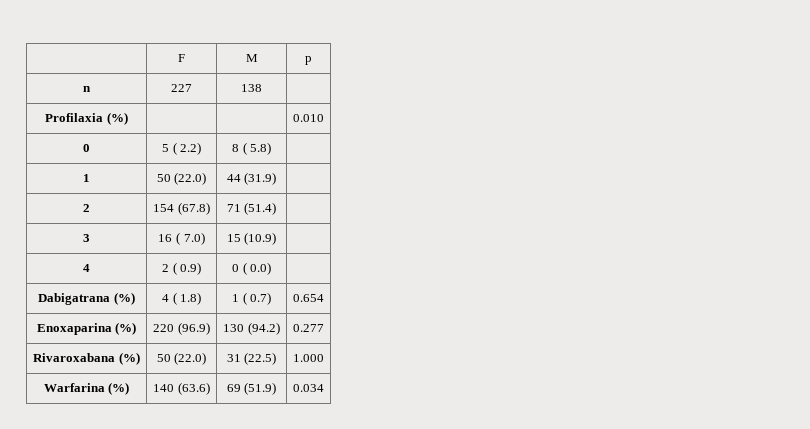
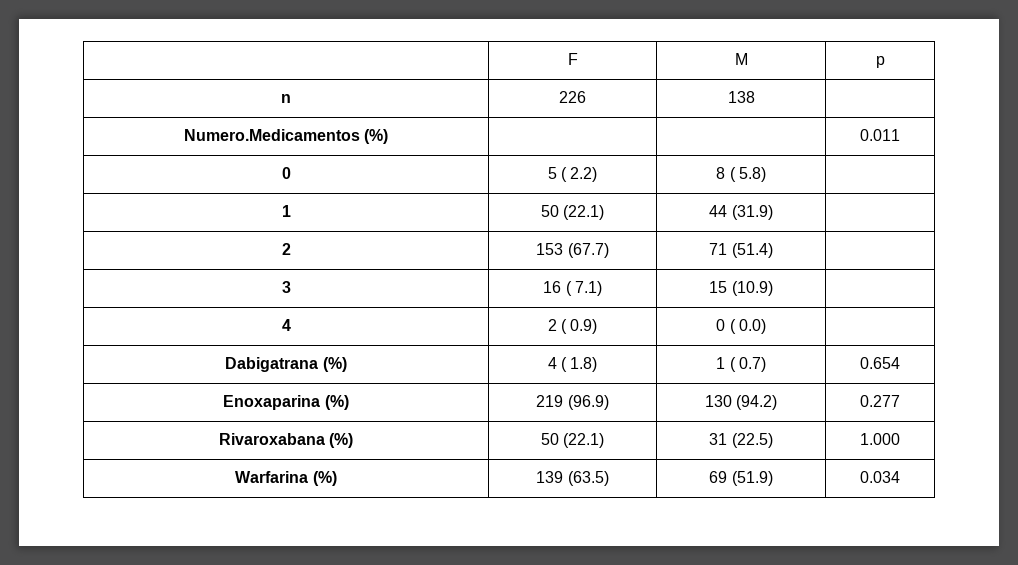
- n | 227 | 138 |
+ n | 226 | 138 |
- Profilaxia (%) | | | 0.010
+ Numero.Medicamentos (%) | | | 0.011
- 1 | 50 (22.0) | 44 (31.9) |
+ 1 | 50 (22.1) | 44 (31.9) |
- 2 | 154 (67.8) | 71 (51.4) |
+ 2 | 153 (67.7) | 71 (51.4) |
- 3 | 16 ( 7.0) | 15 (10.9) |
+ 3 | 16 ( 7.1) | 15 (10.9) |
- Enoxaparina (%) | 220 (96.9) | 130 (94.2) | 0.277
+ Enoxaparina (%) | 219 (96.9) | 130 (94.2) | 0.277
- Rivaroxabana (%) | 50 (22.0) | 31 (22.5) | 1.000
+ Rivaroxabana (%) | 50 (22.1) | 31 (22.5) | 1.000
- Warfarina (%) | 140 (63.6) | 69 (51.9) | 0.034
+ Warfarina (%) | 139 (63.5) | 69 (51.9) | 0.034

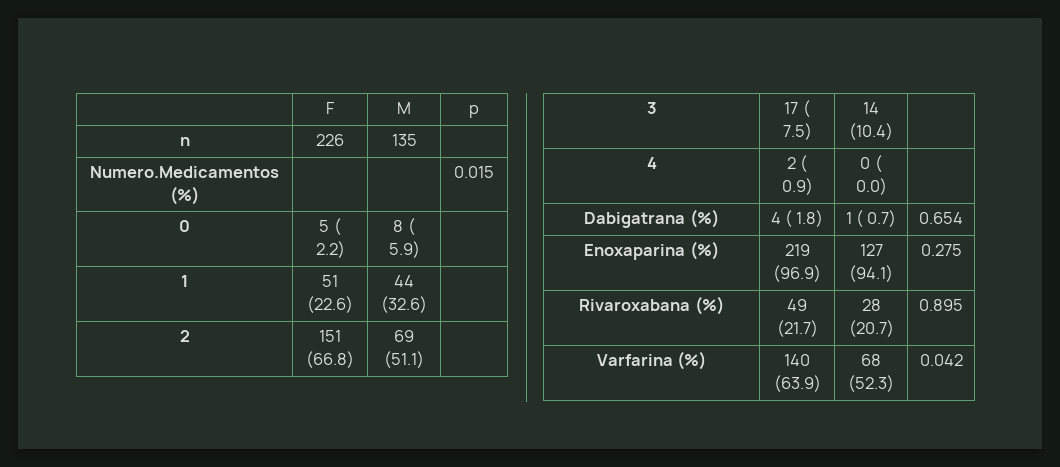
- n | 226 | 138 |
+ n | 226 | 135 |
- Numero.Medicamentos (%) | | | 0.011
+ Numero.Medicamentos (%) | | | 0.015
- 0 | 5 ( 2.2) | 8 ( 5.8) |
- 1 | 50 (22.1) | 44 (31.9) |
+ 0 | 5 ( 2.2) | 8 ( 5.9) |
+ 1 | 51 (22.6) | 44 (32.6) |
- 2 | 153 (67.7) | 71 (51.4) |
- 3 | 16 ( 7.1) | 15 (10.9) |
+ 2 | 151 (66.8) | 69 (51.1) |
+ 3 | 17 ( 7.5) | 14 (10.4) |
- Enoxaparina (%) | 219 (96.9) | 130 (94.2) | 0.277
+ Enoxaparina (%) | 219 (96.9) | 127 (94.1) | 0.275
- Rivaroxabana (%) | 50 (22.1) | 31 (22.5) | 1.000
- Warfarina (%) | 139 (63.5) | 69 (51.9) | 0.034
+ Rivaroxabana (%) | 49 (21.7) | 28 (20.7) | 0.895
+ Varfarina (%) | 140 (63.9) | 68 (52.3) | 0.042

